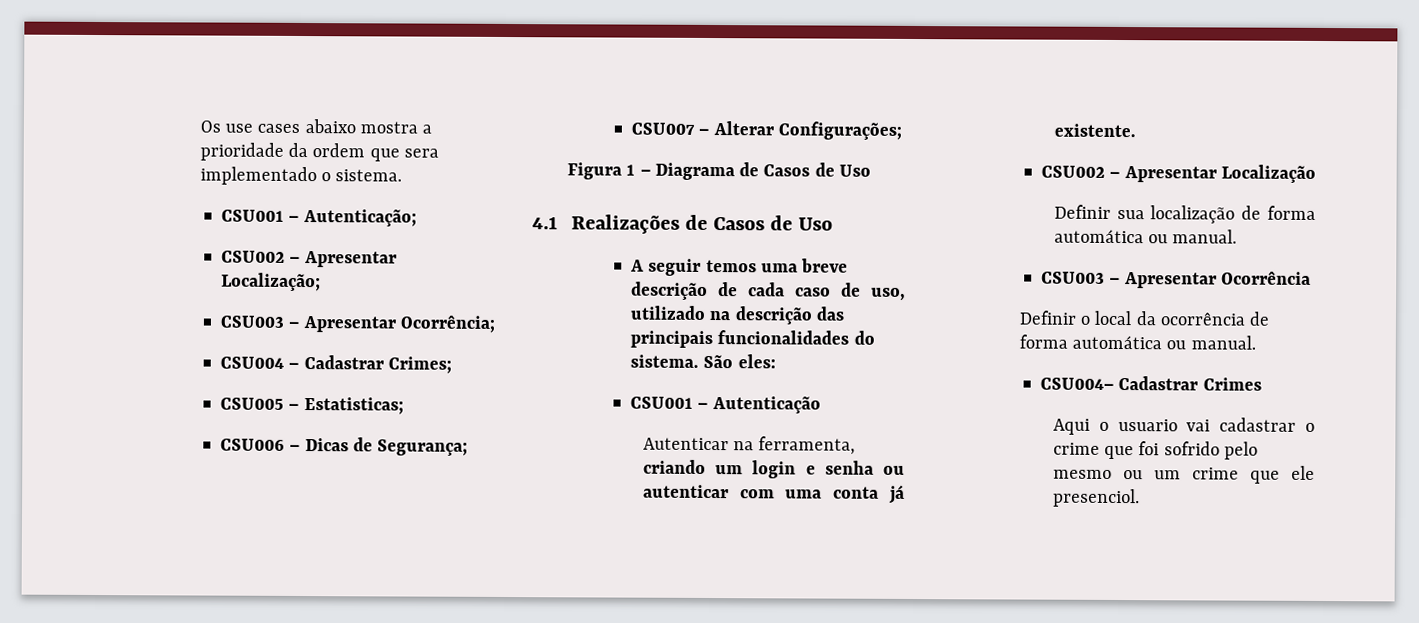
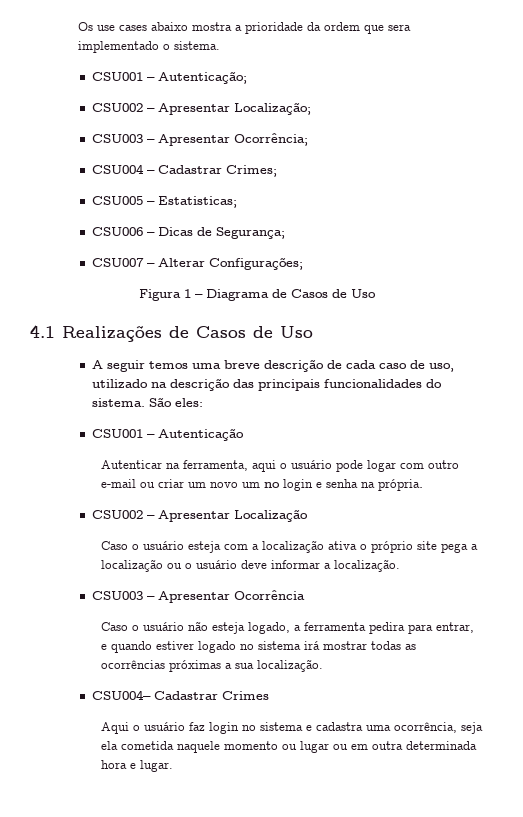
- Autenticar na ferramenta, criando um login e senha ou autenticar com uma conta já existente.
+ Autenticar na ferramenta, aqui o usuário pode logar com outro e-mail ou criar um novo um no login e senha na própria.
  CSU002 – Apresentar Localização
- Definir sua localização de forma automática ou manual.
+ Caso o usuário esteja com a localização ativa o próprio site pega a localização ou o usuário deve informar a localização.
  CSU003 – Apresentar Ocorrência
- Definir o local da ocorrência de forma automática ou manual.
+ Caso o usuário não esteja logado, a ferramenta pedira para entrar, e quando estiver logado no sistema irá mostrar todas as ocorrências próximas a sua localização.
- Aqui o usuario vai cadastrar o crime que foi sofrido pelo mesmo ou um crime que ele presenciol.
+ Aqui o usuário faz login no sistema e cadastra uma ocorrência, seja ela cometida naquele momento ou lugar ou em outra determinada hora e lugar.

